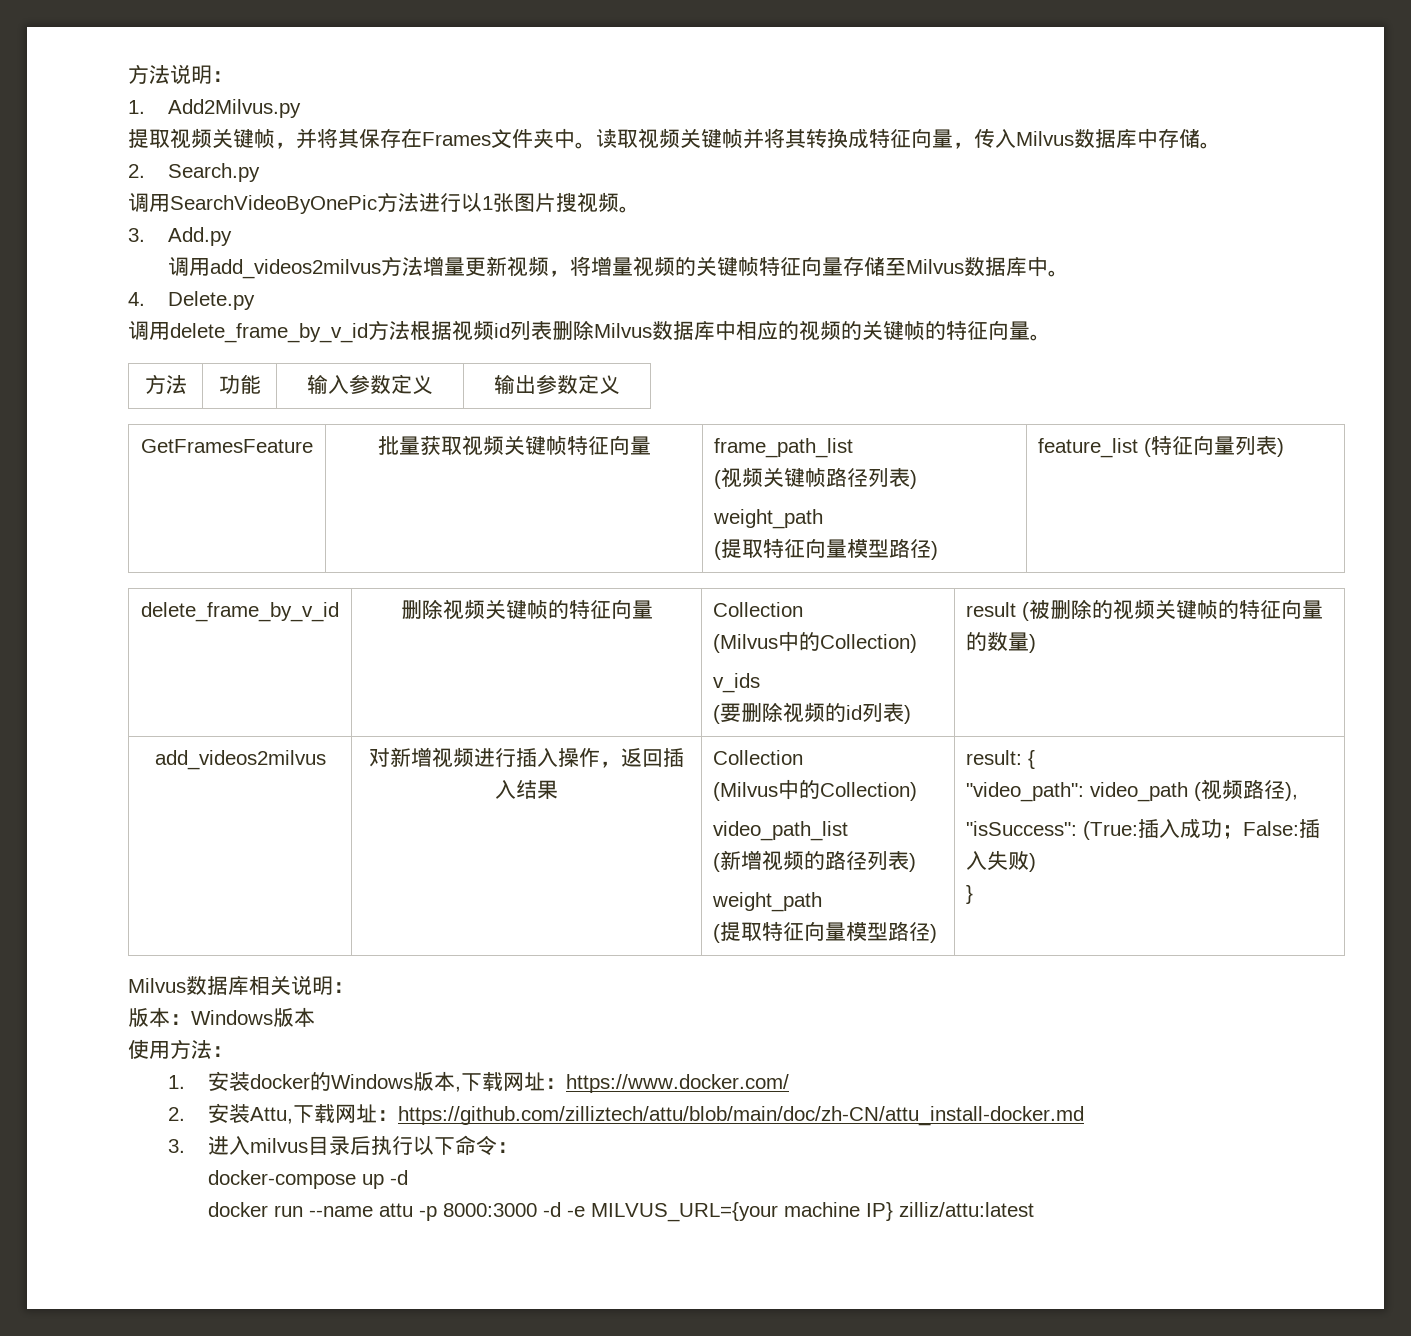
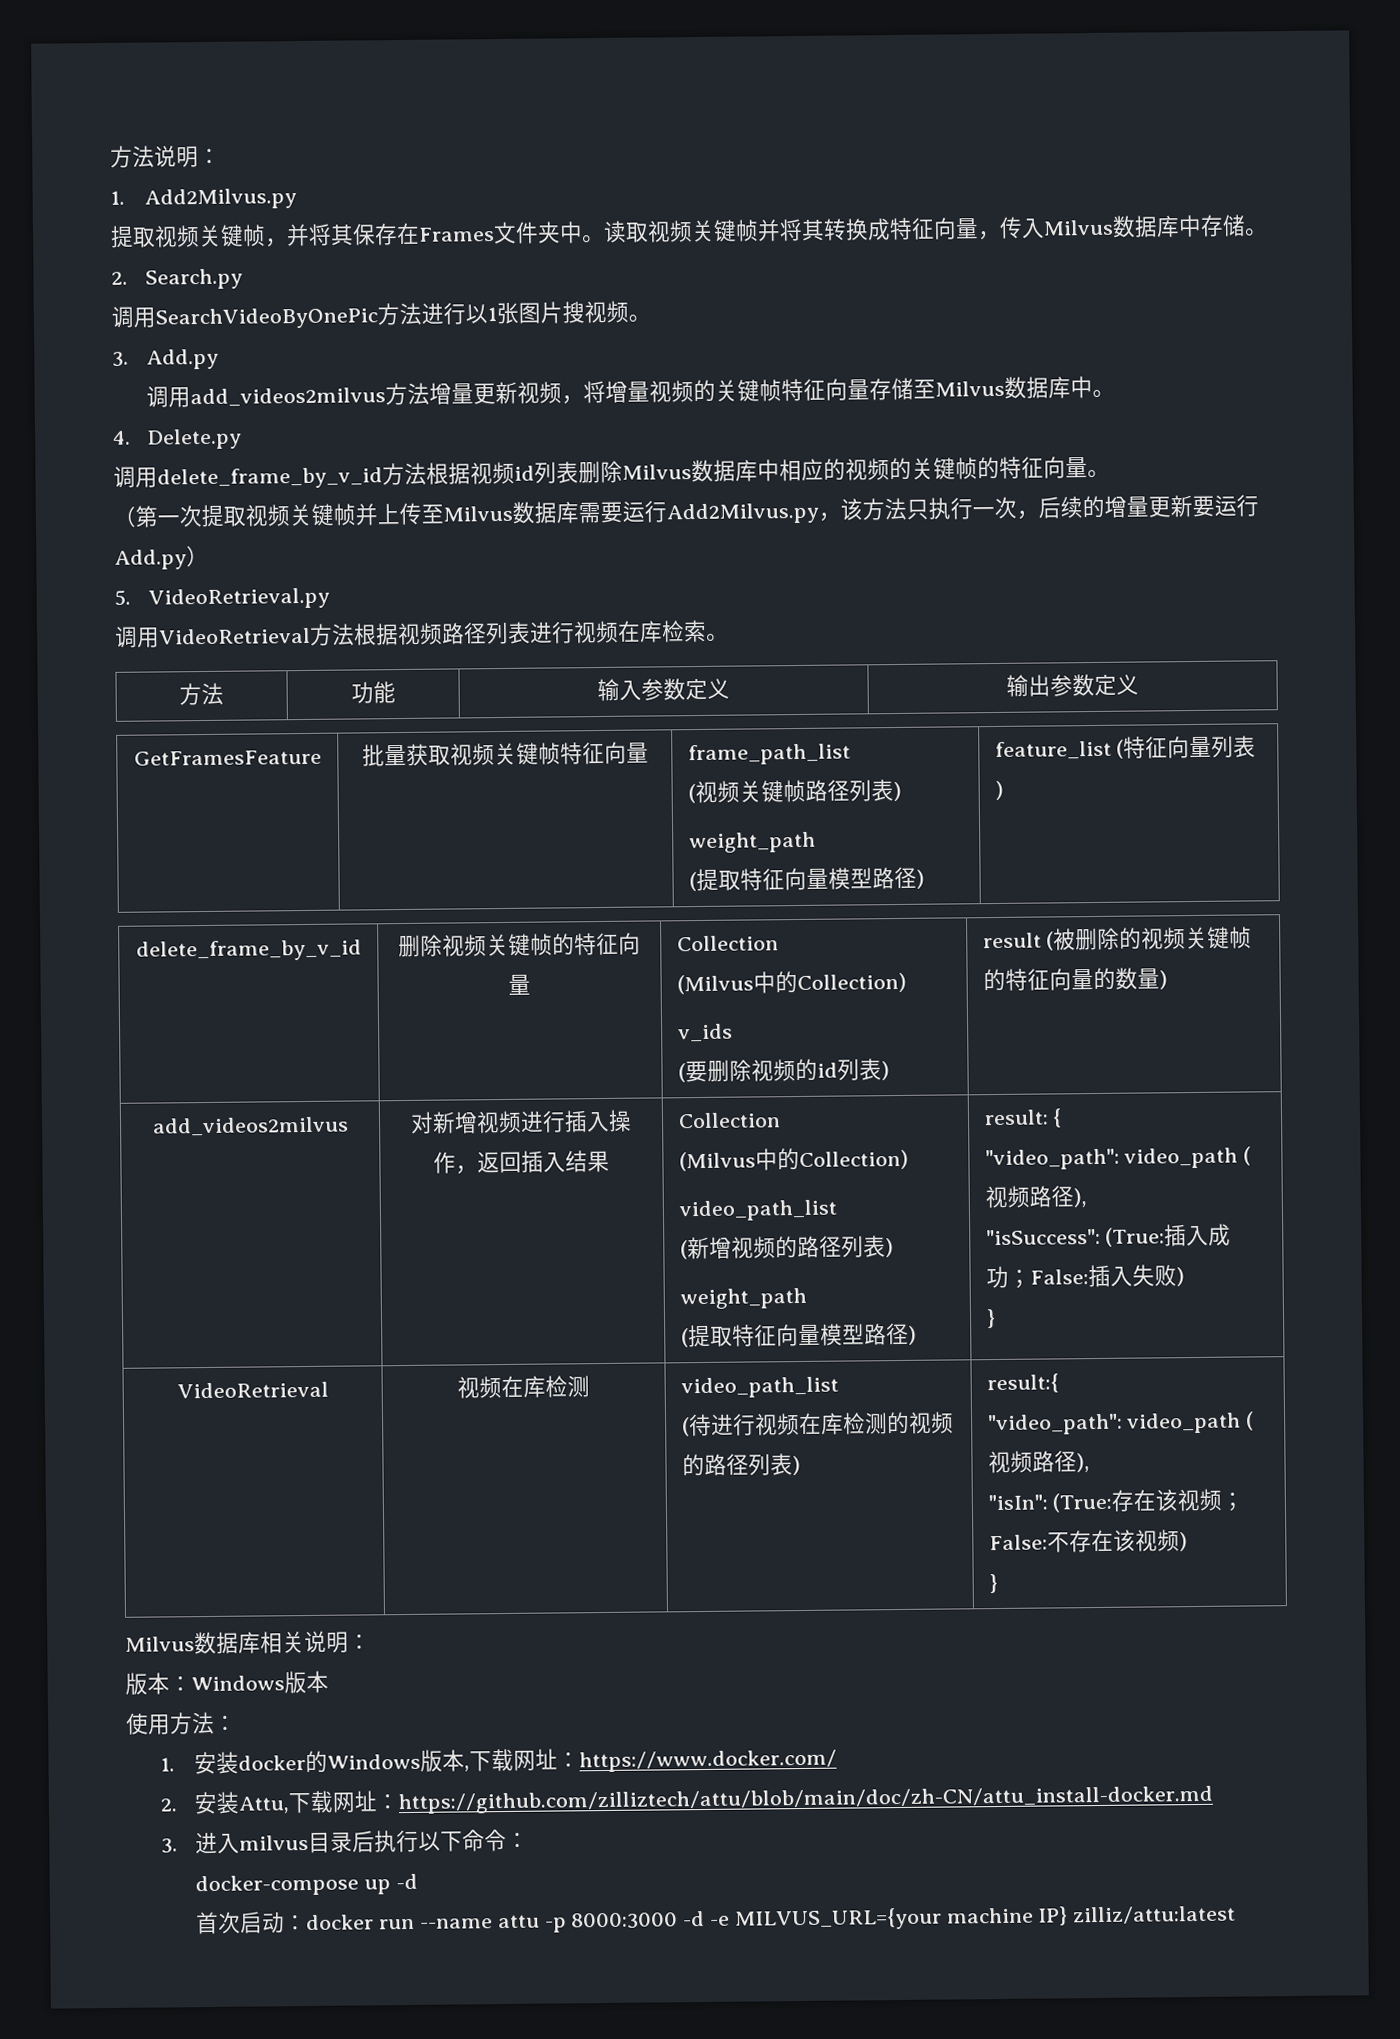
+ （第一次提取视频关键帧并上传至Milvus数据库需要运行Add2Milvus.py，该方法只执行一次，后续的增量更新要运行Add.py）
+ 5. VideoRetrieval.py
+ 调用VideoRetrieval方法根据视频路径列表进行视频在库检索。
+ VideoRetrieval | 视频在库检测 | video_path_list
+ (待进行视频在库检测的视频的路径列表) | result:{
+ "video_path": video_path (视频路径),
+ "isIn": (True:存在该视频；False:不存在该视频)
+ }
- docker run --name attu -p 8000:3000 -d -e MILVUS_URL={your machine IP} zilliz/attu:latest
+ 首次启动：docker run --name attu -p 8000:3000 -d -e MILVUS_URL={your machine IP} zilliz/attu:latest

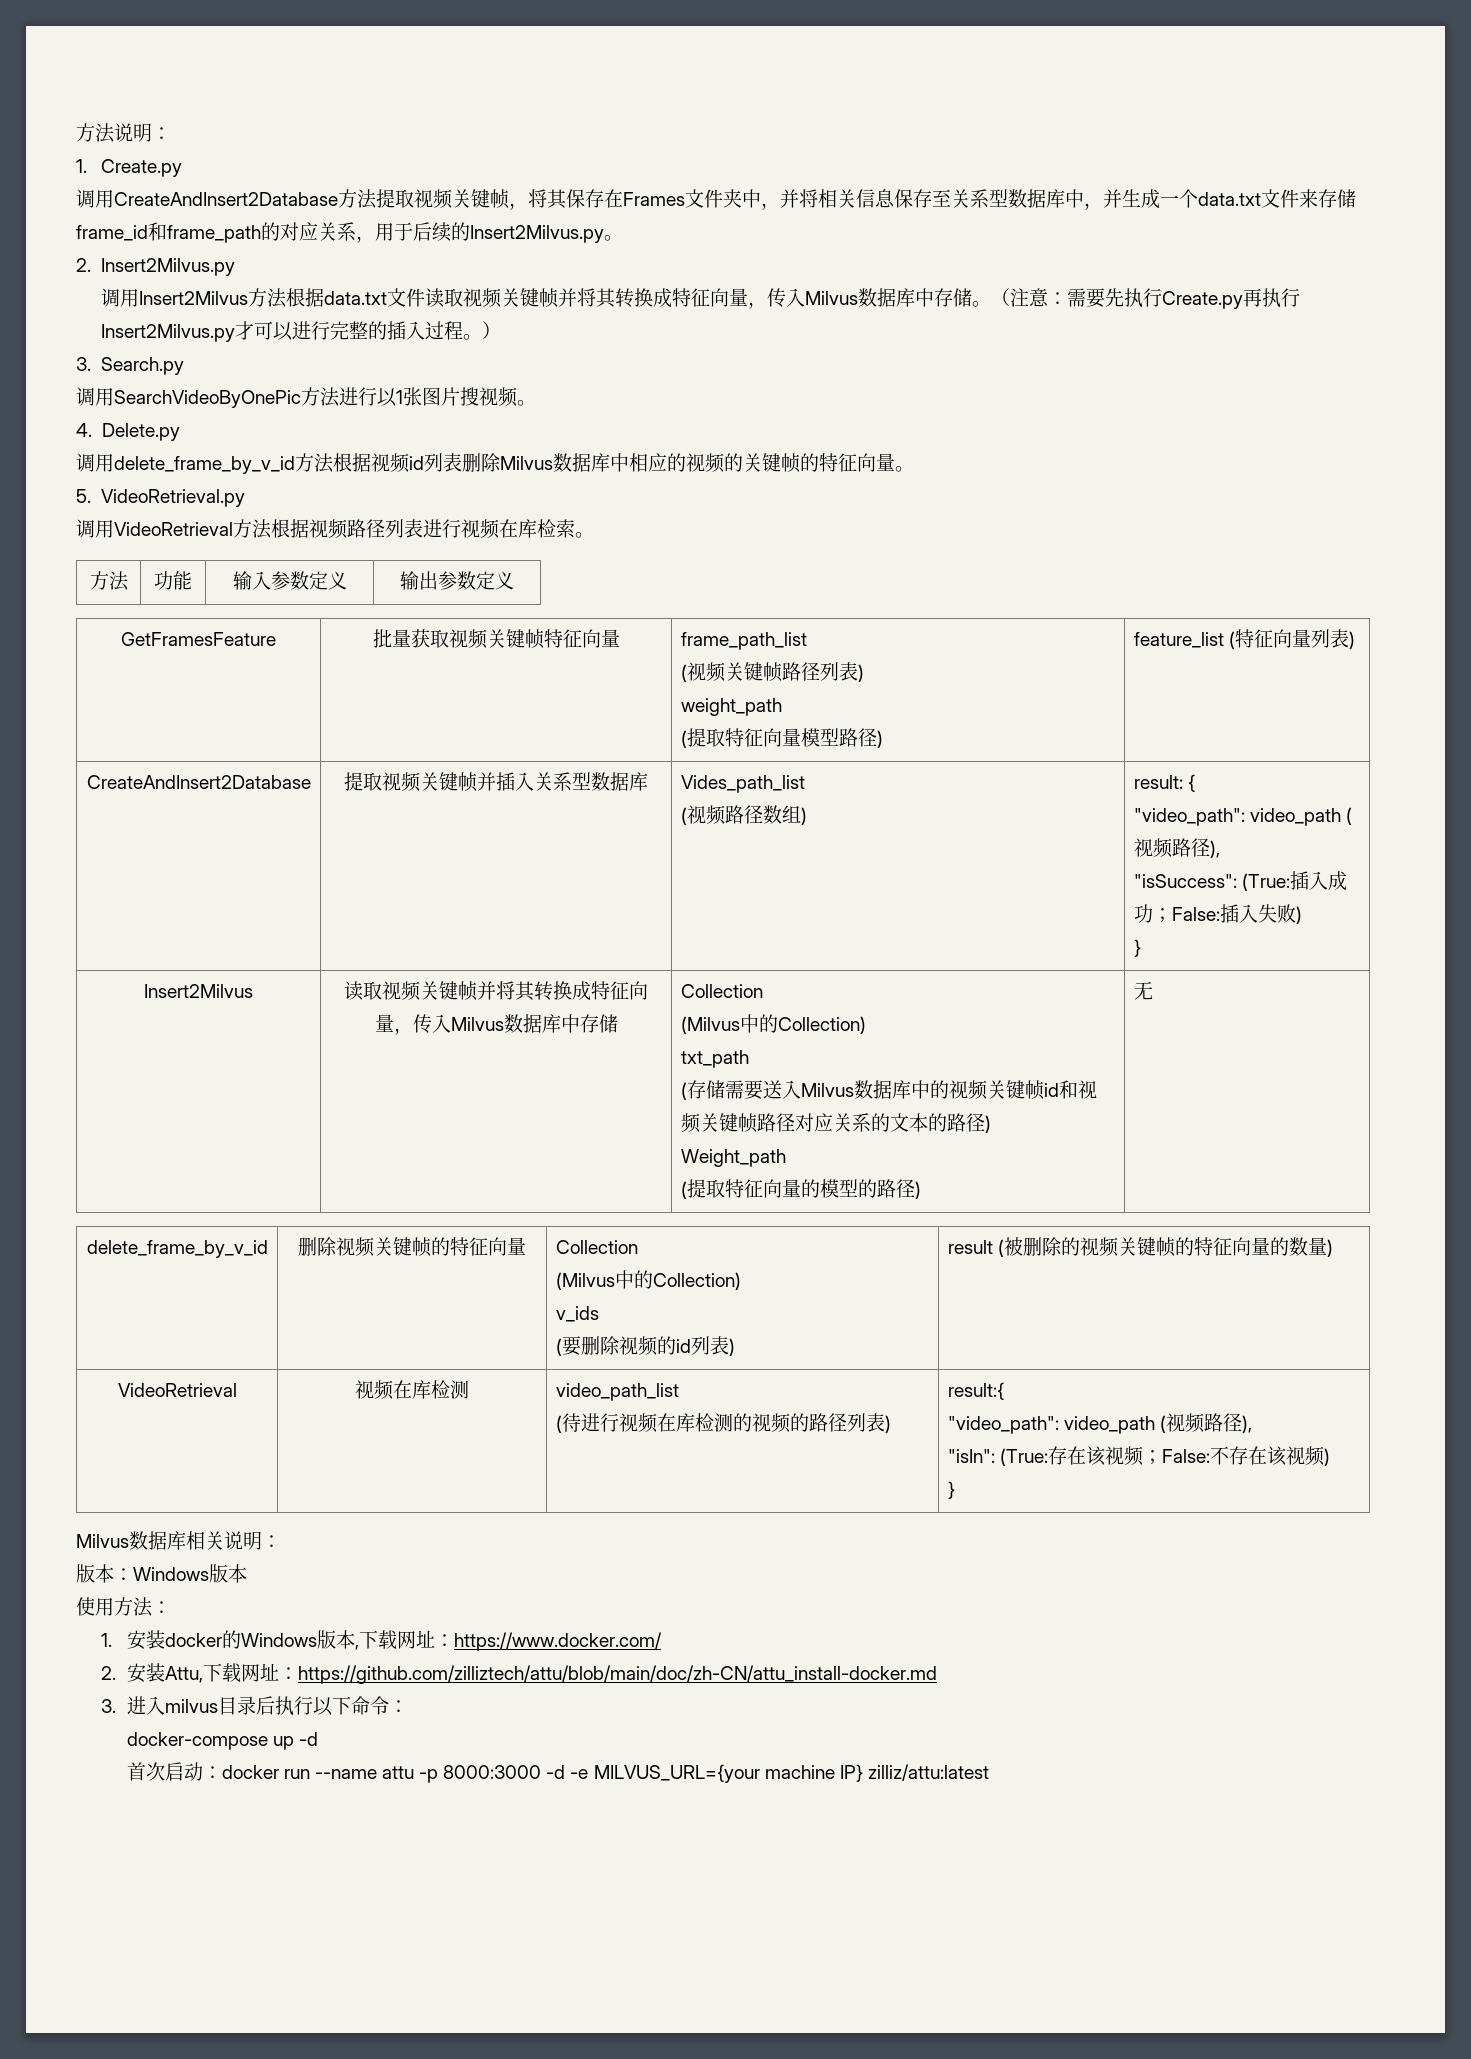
- 1. Add2Milvus.py
- 提取视频关键帧，并将其保存在Frames文件夹中。读取视频关键帧并将其转换成特征向量，传入Milvus数据库中存储。
- 2. Search.py
+ 1. Create.py
+ 调用CreateAndInsert2Database方法提取视频关键帧，将其保存在Frames文件夹中，并将相关信息保存至关系型数据库中，并生成一个data.txt文件来存储frame_id和frame_path的对应关系，用于后续的Insert2Milvus.py。
+ 2. Insert2Milvus.py
+ 调用Insert2Milvus方法根据data.txt文件读取视频关键帧并将其转换成特征向量，传入Milvus数据库中存储。（注意：需要先执行Create.py再执行Insert2Milvus.py才可以进行完整的插入过程。）
+ 3. Search.py
- 3. Add.py
- 调用add_videos2milvus方法增量更新视频，将增量视频的关键帧特征向量存储至Milvus数据库中。
- （第一次提取视频关键帧并上传至Milvus数据库需要运行Add2Milvus.py，该方法只执行一次，后续的增量更新要运行Add.py）
+ CreateAndInsert2Database | 提取视频关键帧并插入关系型数据库 | Vides_path_list
+ (视频路径数组) | result: {
+ "video_path": video_path (视频路径),
+ "isSuccess": (True:插入成功；False:插入失败)
+ }
+ Insert2Milvus | 读取视频关键帧并将其转换成特征向量，传入Milvus数据库中存储 | Collection
+ (Milvus中的Collection)
+ txt_path
+ (存储需要送入Milvus数据库中的视频关键帧id和视频关键帧路径对应关系的文本的路径)
+ Weight_path
+ (提取特征向量的模型的路径) | 无
- add_videos2milvus | 对新增视频进行插入操作，返回插入结果 | Collection
- (Milvus中的Collection)
- video_path_list
- (新增视频的路径列表)
- weight_path
- (提取特征向量模型路径) | result: {
- "video_path": video_path (视频路径),
- "isSuccess": (True:插入成功；False:插入失败)
- }

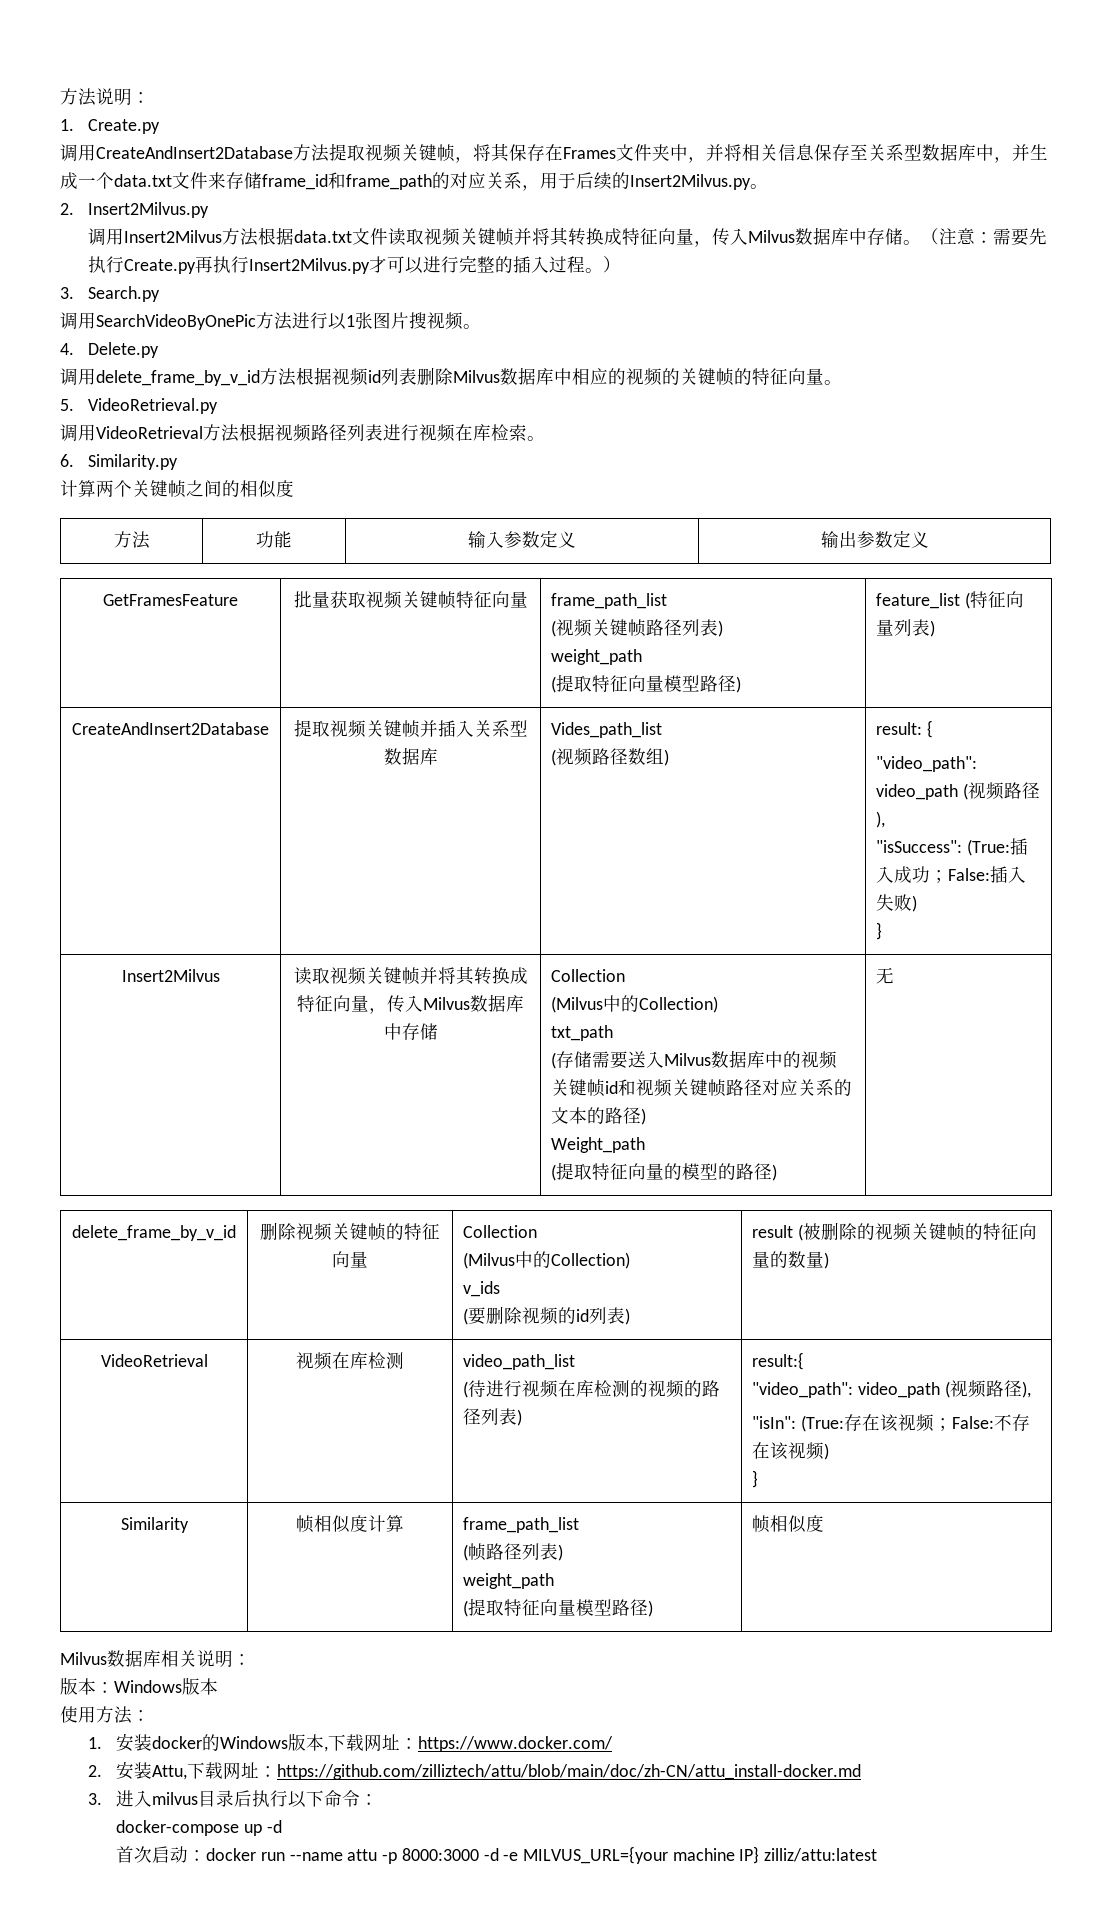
+ 6. Similarity.py
+ 计算两个关键帧之间的相似度
+ Similarity | 帧相似度计算 | frame_path_list
+ (帧路径列表)
+ weight_path
+ (提取特征向量模型路径) | 帧相似度

